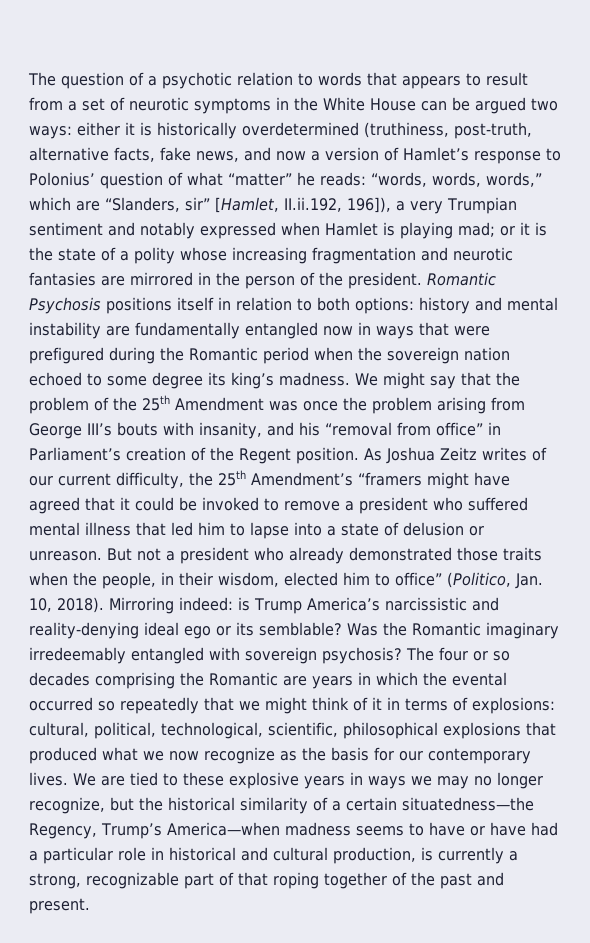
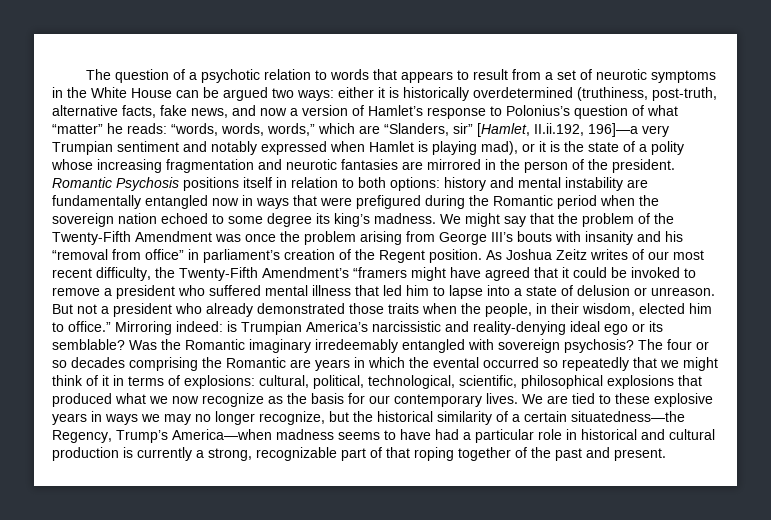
- either it is historically overdetermined (truthiness, post-truth, alternative facts, fake news, and now a version of Hamlet’s response to Polonius’ question of what “matter” he reads:
+ either it is historically overdetermined (truthiness, post-truth, alternative facts, fake news, and now a version of Hamlet’s response to Polonius’s question of what “matter” he reads:
- “words, words, words,” which are “Slanders, sir” [Hamlet, II.ii.192, 196]), a very Trumpian sentiment and notably expressed when Hamlet is playing mad; or it is the state of a polity whose increasing fragmentation and neurotic fantasies are mirrored in the person of the president.
+ “words, words, words,” which are “Slanders, sir” [Hamlet, II.ii.192, 196]—a very Trumpian sentiment and notably expressed when Hamlet is playing mad), or it is the state of a polity whose increasing fragmentation and neurotic fantasies are mirrored in the person of the president.
- We might say that the problem of the 25th Amendment was once the problem arising from George III’s bouts with insanity, and his “removal from office” in Parliament’s creation of the Regent position.
+ We might say that the problem of the Twenty-Fifth Amendment was once the problem arising from George III’s bouts with insanity and his “removal from office” in parliament’s creation of the Regent position.
- As Joshua Zeitz writes of our current difficulty, the 25th Amendment’s “framers might have agreed that it could be invoked to remove a president who suffered mental illness that led him to lapse into a state of delusion or unreason.
+ As Joshua Zeitz writes of our most recent difficulty, the Twenty-Fifth Amendment’s “framers might have agreed that it could be invoked to remove a president who suffered mental illness that led him to lapse into a state of delusion or unreason.
- But not a president who already demonstrated those traits when the people, in their wisdom, elected him to office” (Politico, Jan. 10, 2018).
+ But not a president who already demonstrated those traits when the people, in their wisdom, elected him to office.”
- Mirroring indeed: is Trump America’s narcissistic and reality-denying ideal ego or its semblable?
+ Mirroring indeed: is Trumpian America’s narcissistic and reality-denying ideal ego or its semblable?
- We are tied to these explosive years in ways we may no longer recognize, but the historical similarity of a certain situatedness—the Regency, Trump’s America—when madness seems to have or have had a particular role in historical and cultural production, is currently a strong, recognizable part of that roping together of the past and present.
+ We are tied to these explosive years in ways we may no longer recognize, but the historical similarity of a certain situatedness—the Regency, Trump’s America—when madness seems to have had a particular role in historical and cultural production is currently a strong, recognizable part of that roping together of the past and present.

